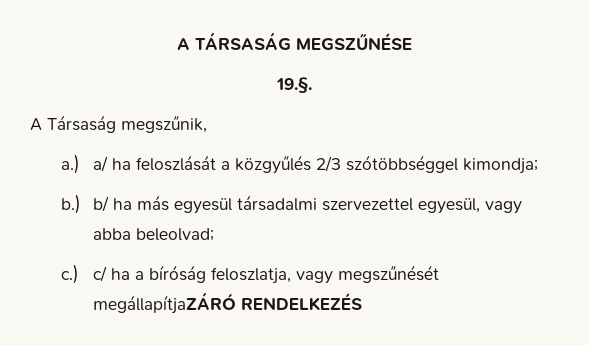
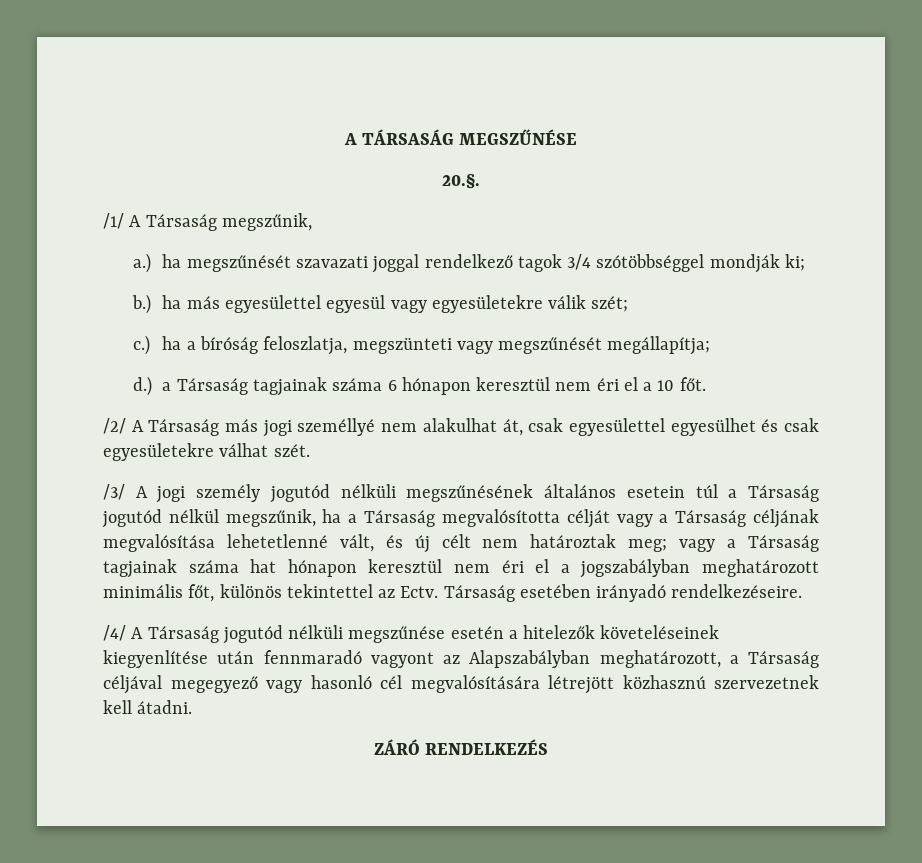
- 19.§.
- A Társaság megszűnik,
+ 20.§.
+ /1/ A Társaság megszűnik,
- a.) a/ ha feloszlását a közgyűlés 2/3 szótöbbséggel kimondja;
+ a.) ha megszűnését szavazati joggal rendelkező tagok 3/4 szótöbbséggel mondják ki;
- b.) b/ ha más egyesül társadalmi szervezettel egyesül, vagy abba beleolvad;
+ b.) ha más egyesülettel egyesül vagy egyesületekre válik szét;
- c.) c/ ha a bíróság feloszlatja, vagy megszűnését megállapítjaZÁRÓ RENDELKEZÉS
+ c.) ha a bíróság feloszlatja, megszünteti vagy megszűnését megállapítja;
+ d.) a Társaság tagjainak száma 6 hónapon keresztül nem éri el a 10 főt.
+ /2/ A Társaság más jogi személlyé nem alakulhat át, csak egyesülettel egyesülhet és csak egyesületekre válhat szét.
+ /3/ A jogi személy jogutód nélküli megszűnésének általános esetein túl a Társaság jogutód nélkül megszűnik, ha a Társaság megvalósította célját vagy a Társaság céljának megvalósítása lehetetlenné vált, és új célt nem határoztak meg; vagy a Társaság tagjainak száma hat hónapon keresztül nem éri el a jogszabályban meghatározott minimális főt, különös tekintettel az Ectv. Társaság esetében irányadó rendelkezéseire.
+ /4/ A Társaság jogutód nélküli megszűnése esetén a hitelezők követeléseinek kiegyenlítése után fennmaradó vagyont az Alapszabályban meghatározott, a Társaság céljával megegyező vagy hasonló cél megvalósítására létrejött közhasznú szervezetnek kell átadni.
+ ZÁRÓ RENDELKEZÉS

